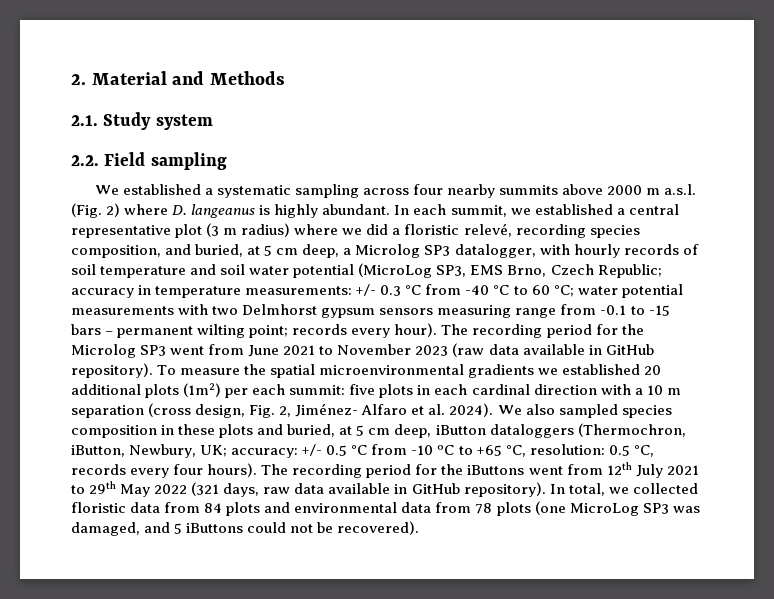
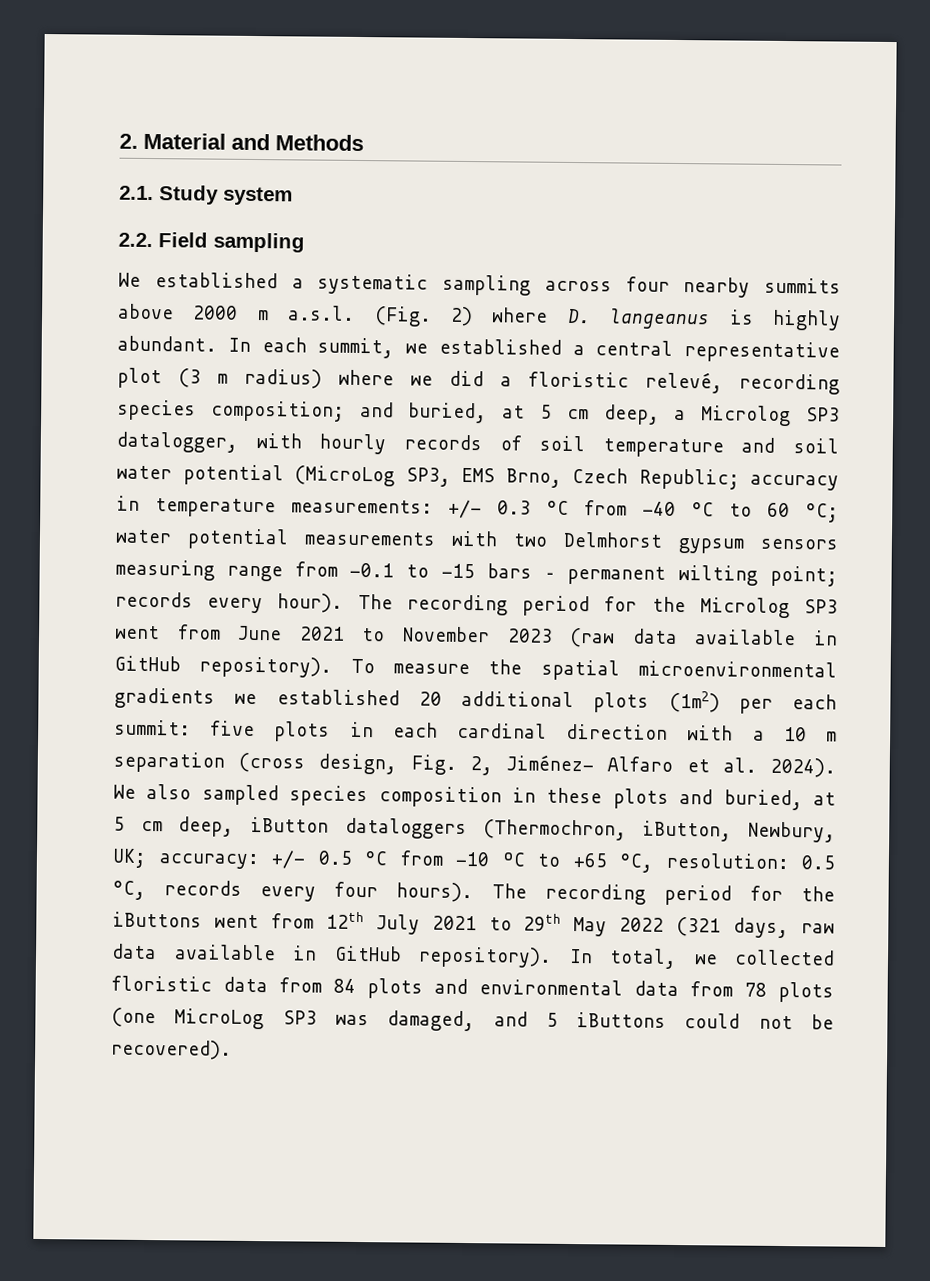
- In each summit, we established a central representative plot (3 m radius) where we did a floristic relevé, recording species composition, and buried, at 5 cm deep, a Microlog SP3 datalogger, with hourly records of soil temperature and soil water potential (MicroLog SP3, EMS Brno, Czech Republic;
+ In each summit, we established a central representative plot (3 m radius) where we did a floristic relevé, recording species composition; and buried, at 5 cm deep, a Microlog SP3 datalogger, with hourly records of soil temperature and soil water potential (MicroLog SP3, EMS Brno, Czech Republic;

